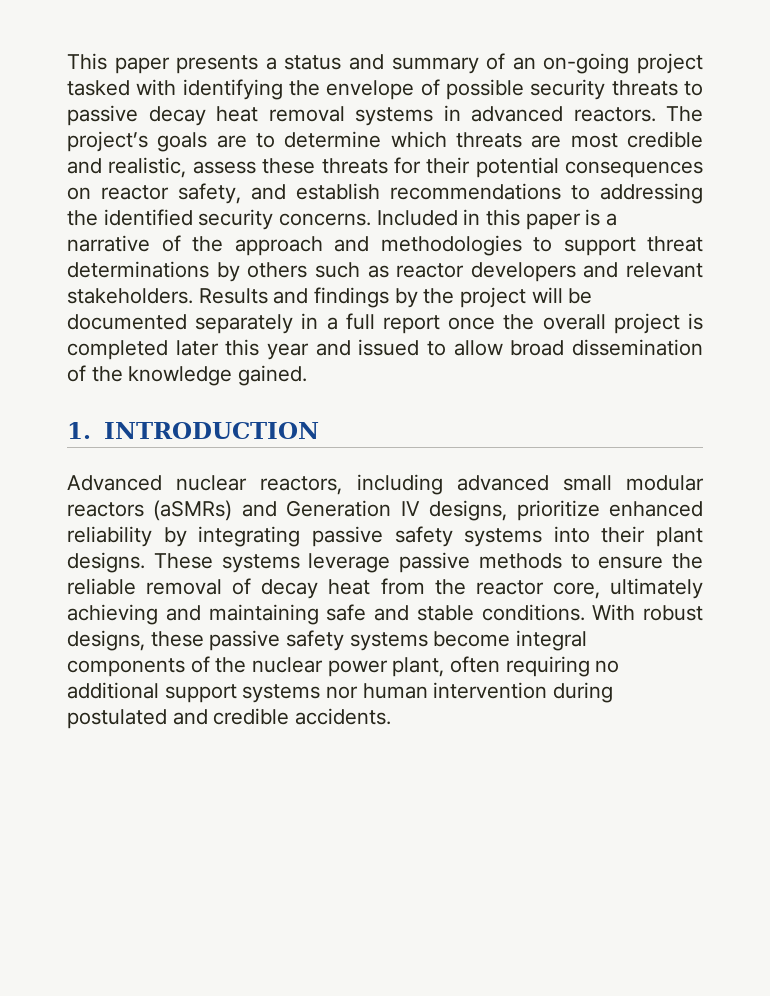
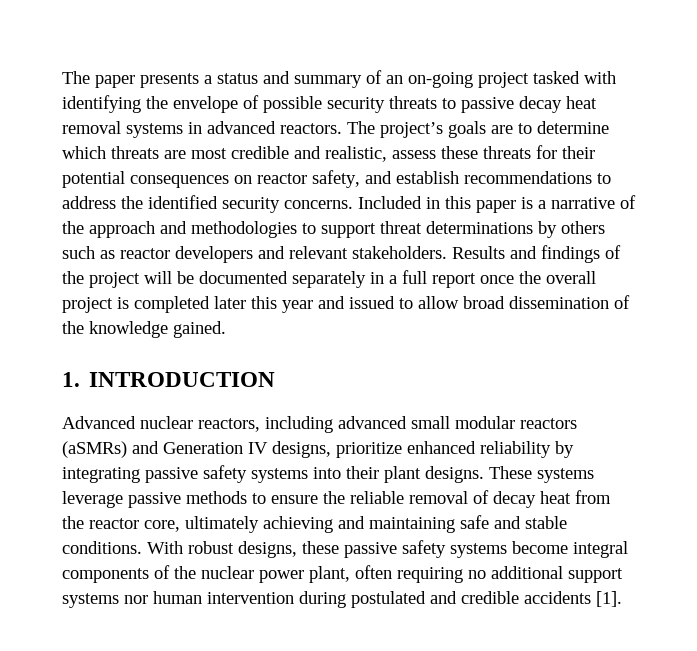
- This paper presents a status and summary of an on-going project tasked with identifying the envelope of possible security threats to passive decay heat removal systems in advanced reactors.
+ The paper presents a status and summary of an on-going project tasked with identifying the envelope of possible security threats to passive decay heat removal systems in advanced reactors.
- The project’s goals are to determine which threats are most credible and realistic, assess these threats for their potential consequences on reactor safety, and establish recommendations to addressing the identified security concerns.
+ The project’s goals are to determine which threats are most credible and realistic, assess these threats for their potential consequences on reactor safety, and establish recommendations to address the identified security concerns.
- Results and findings by the project will be documented separately in a full report once the overall project is completed later this year and issued to allow broad dissemination of the knowledge gained.
+ Results and findings of the project will be documented separately in a full report once the overall project is completed later this year and issued to allow broad dissemination of the knowledge gained.
- With robust designs, these passive safety systems become integral components of the nuclear power plant, often requiring no additional support systems nor human intervention during postulated and credible accidents.
+ With robust designs, these passive safety systems become integral components of the nuclear power plant, often requiring no additional support systems nor human intervention during postulated and credible accidents [1].

